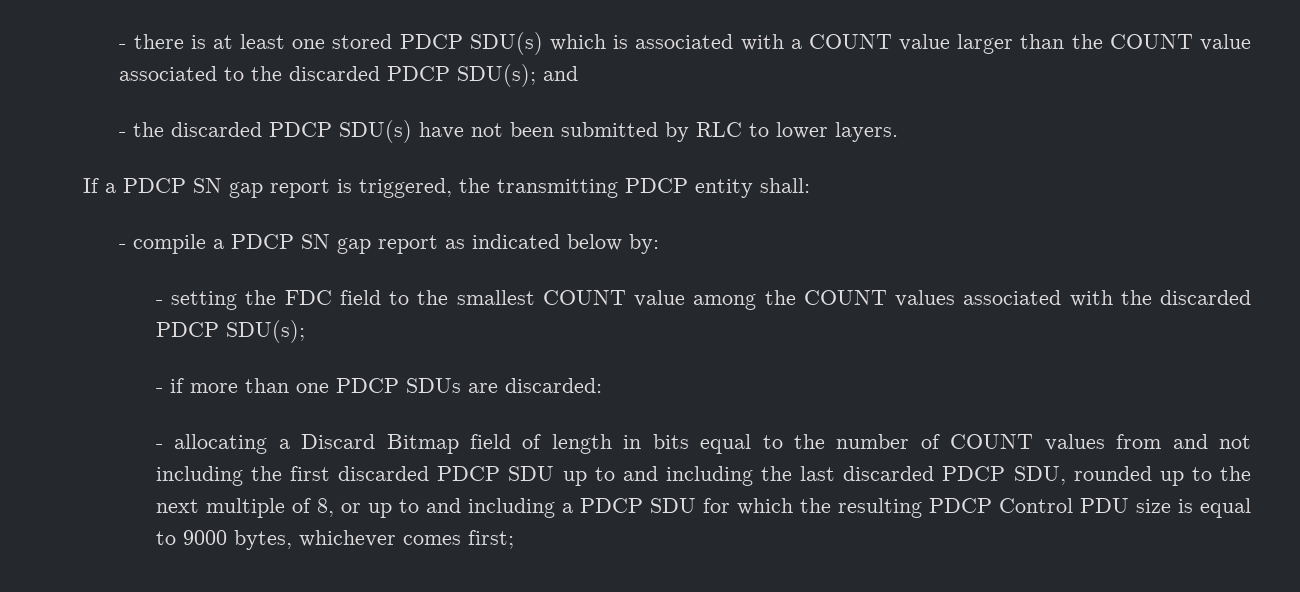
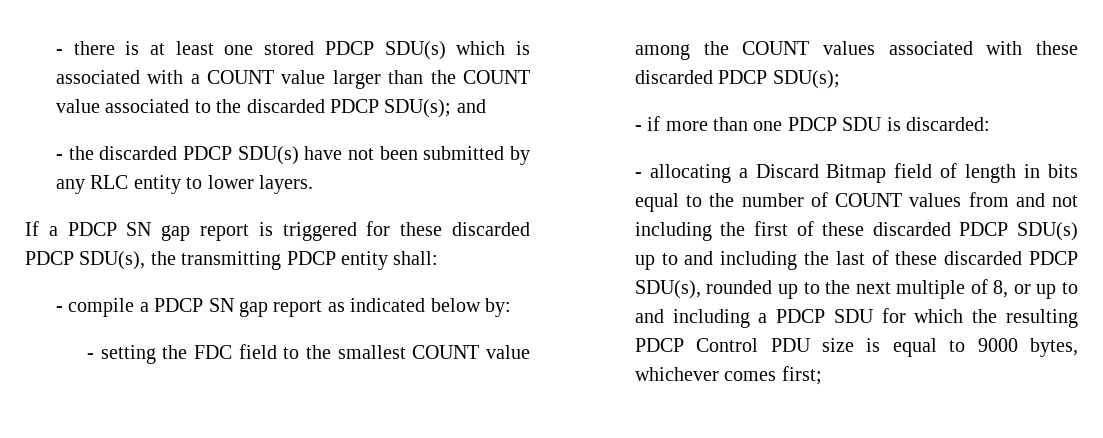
- - the discarded PDCP SDU(s) have not been submitted by RLC to lower layers.
+ - the discarded PDCP SDU(s) have not been submitted by any RLC entity to lower layers.
- If a PDCP SN gap report is triggered, the transmitting PDCP entity shall:
+ If a PDCP SN gap report is triggered for these discarded PDCP SDU(s), the transmitting PDCP entity shall:
- - setting the FDC field to the smallest COUNT value among the COUNT values associated with the discarded PDCP SDU(s);
+ - setting the FDC field to the smallest COUNT value among the COUNT values associated with these discarded PDCP SDU(s);
- - if more than one PDCP SDUs are discarded:
+ - if more than one PDCP SDU is discarded:
- - allocating a Discard Bitmap field of length in bits equal to the number of COUNT values from and not including the first discarded PDCP SDU up to and including the last discarded PDCP SDU, rounded up to the next multiple of 8, or up to and including a PDCP SDU for which the resulting PDCP Control PDU size is equal to 9000 bytes, whichever comes first;
+ - allocating a Discard Bitmap field of length in bits equal to the number of COUNT values from and not including the first of these discarded PDCP SDU(s) up to and including the last of these discarded PDCP SDU(s), rounded up to the next multiple of 8, or up to and including a PDCP SDU for which the resulting PDCP Control PDU size is equal to 9000 bytes, whichever comes first;

